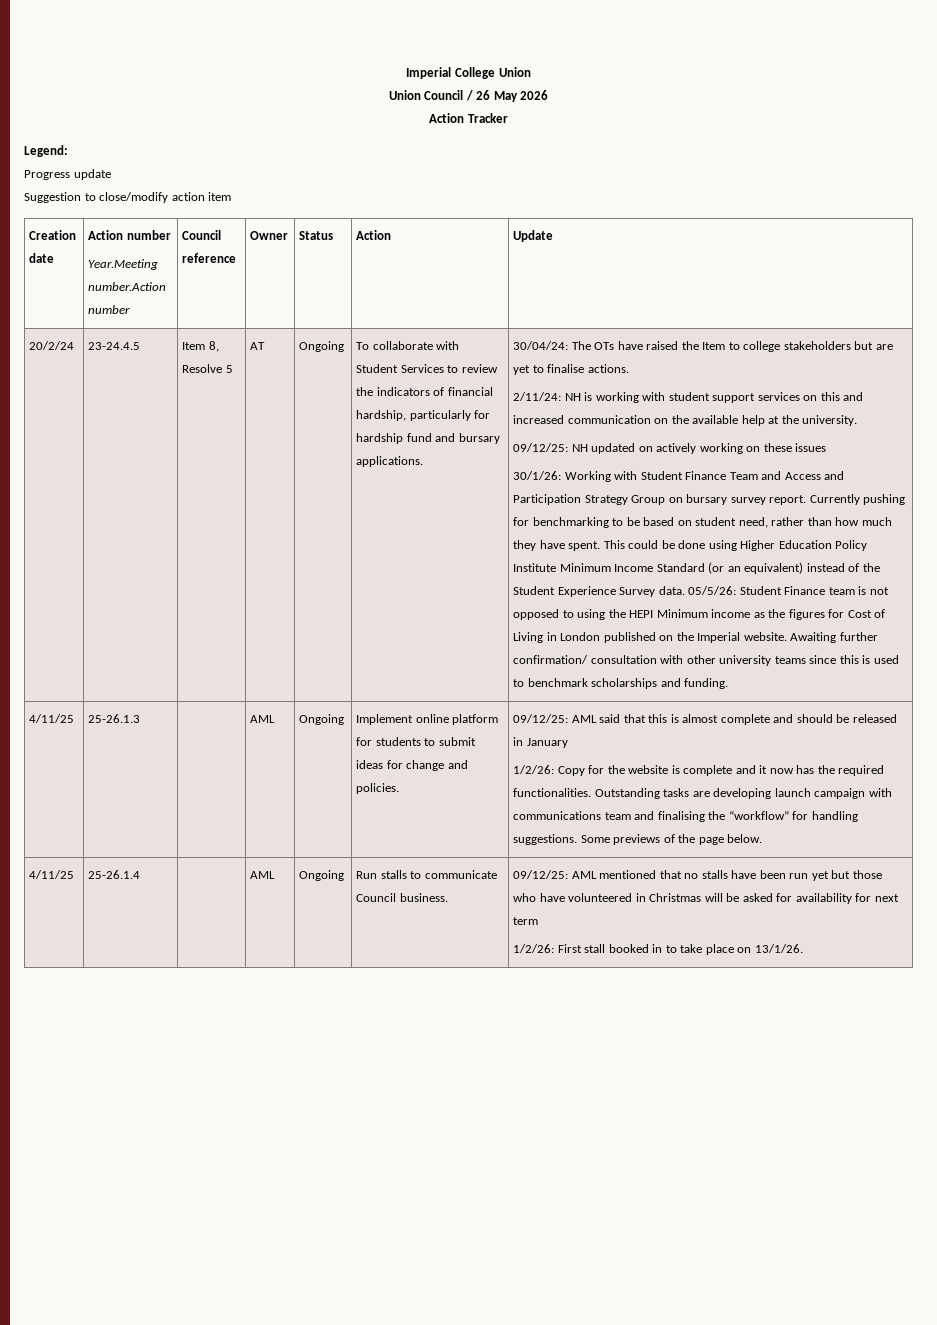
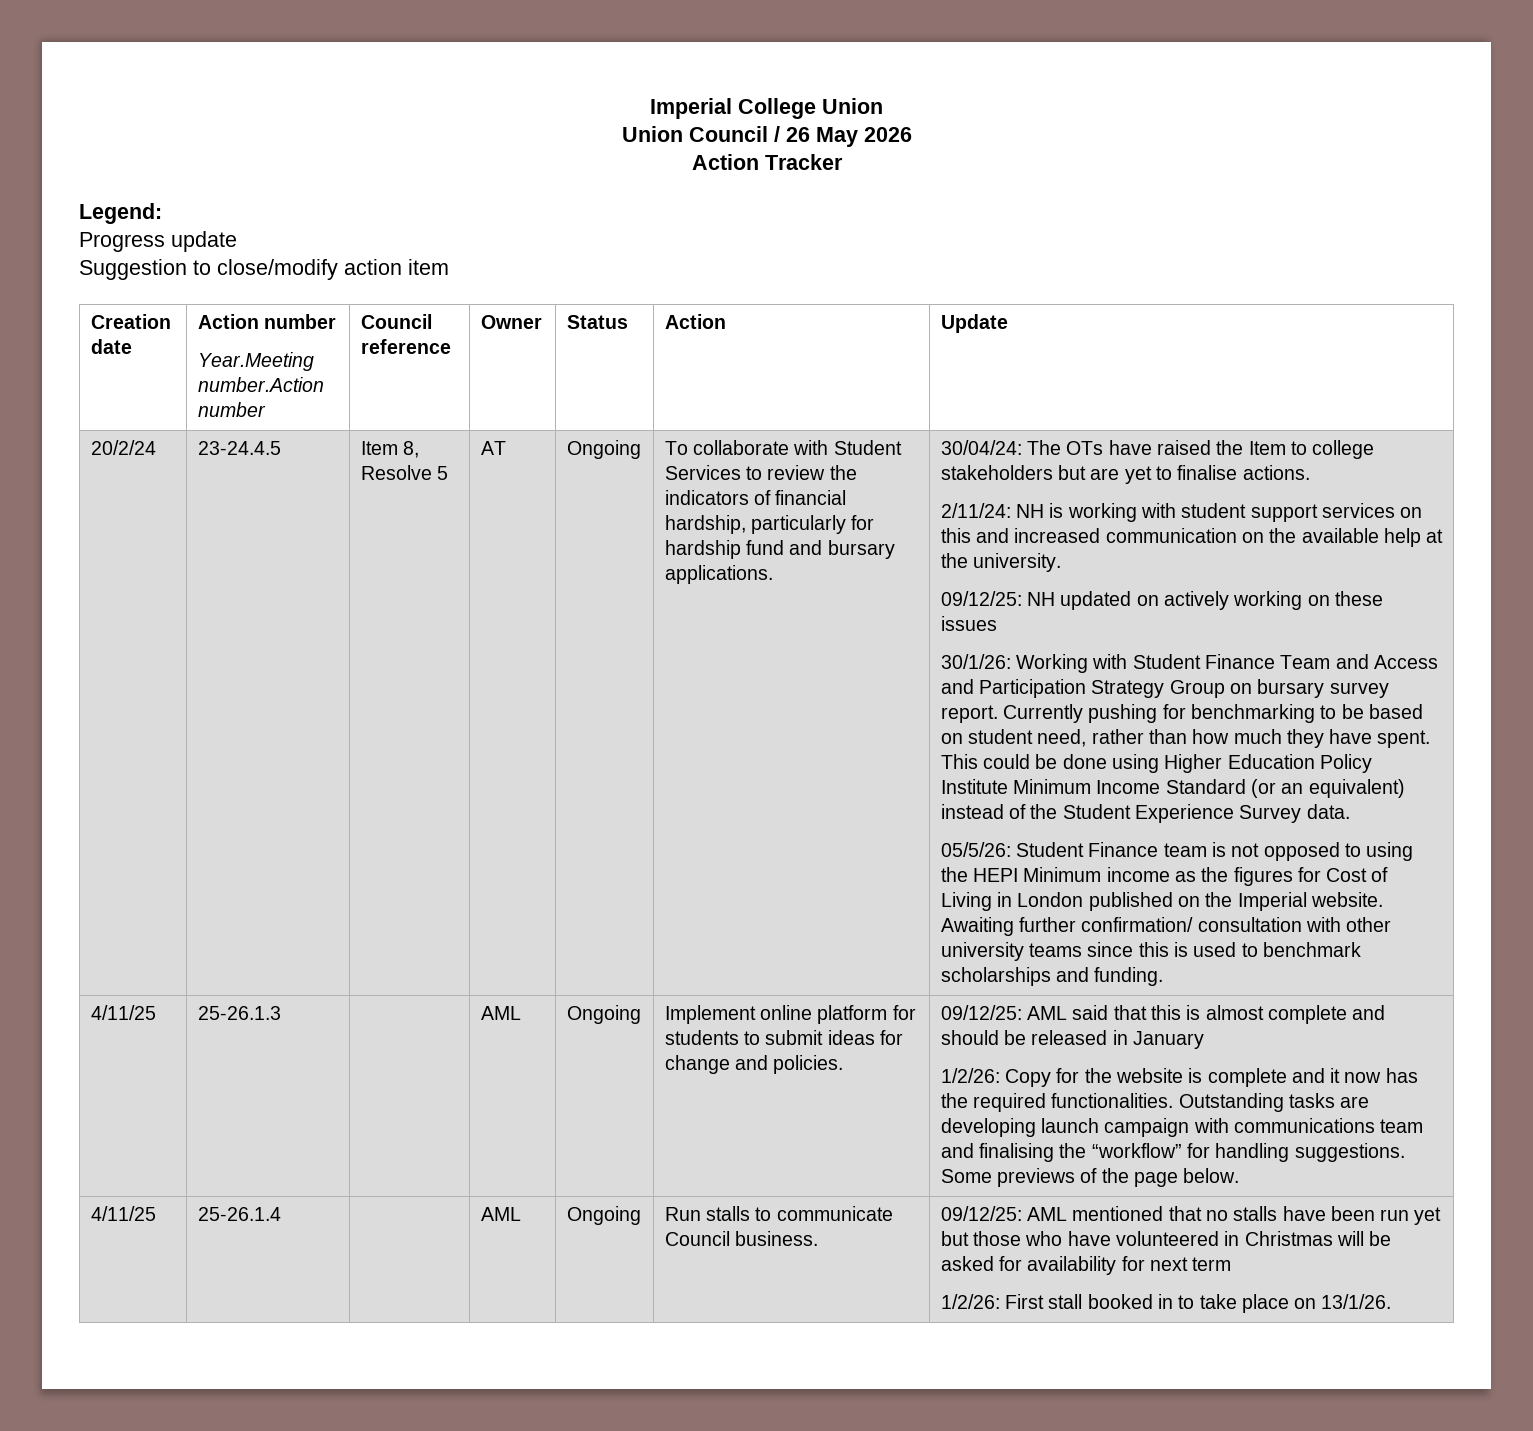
- This could be done using Higher Education Policy Institute Minimum Income Standard (or an equivalent) instead of the Student Experience Survey data. 05/5/26: Student Finance team is not opposed to using the HEPI Minimum income as the figures for Cost of Living in London published on the Imperial website.
+ This could be done using Higher Education Policy Institute Minimum Income Standard (or an equivalent) instead of the Student Experience Survey data.
+ 05/5/26: Student Finance team is not opposed to using the HEPI Minimum income as the figures for Cost of Living in London published on the Imperial website.

